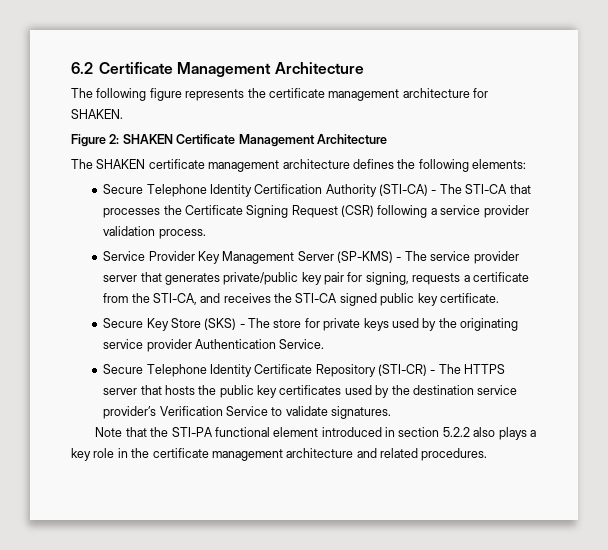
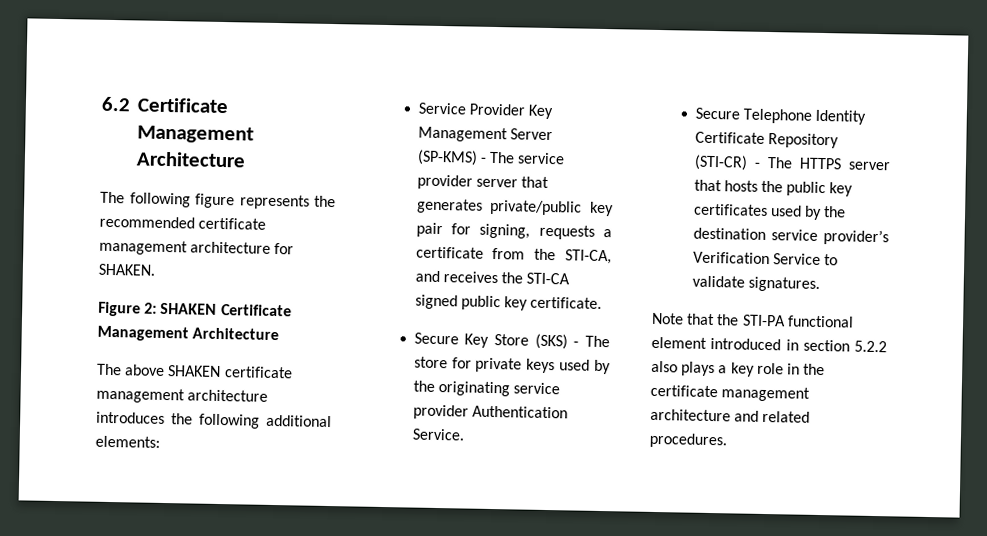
- The following figure represents the certificate management architecture for SHAKEN.
+ The following figure represents the recommended certificate management architecture for SHAKEN.
- The SHAKEN certificate management architecture defines the following elements:
+ The above SHAKEN certificate management architecture introduces the following additional elements:
- Secure Telephone Identity Certification Authority (STI-CA) - The STI-CA that processes the Certificate Signing Request (CSR) following a service provider validation process.

